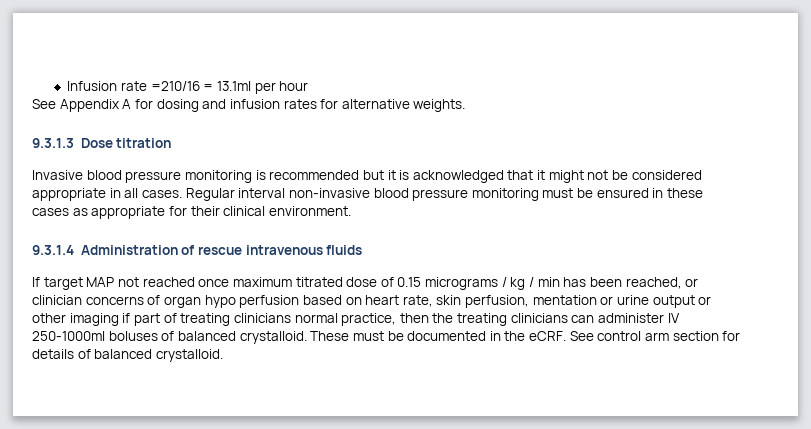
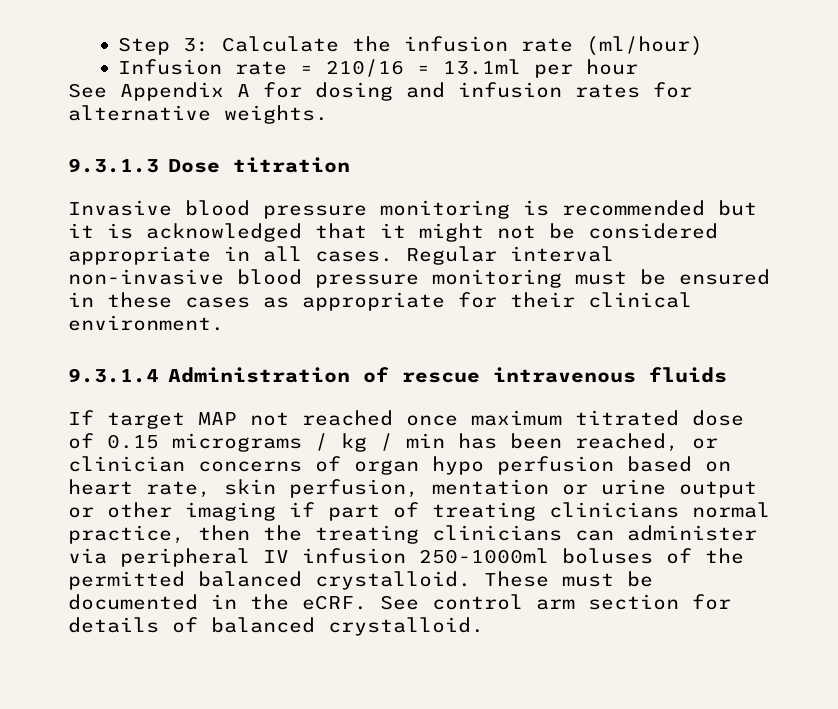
- Infusion rate =210/16 = 13.1ml per hour
+ Step 3: Calculate the infusion rate (ml/hour)
+ Infusion rate = 210/16 = 13.1ml per hour
- If target MAP not reached once maximum titrated dose of 0.15 micrograms / kg / min has been reached, or clinician concerns of organ hypo perfusion based on heart rate, skin perfusion, mentation or urine output or other imaging if part of treating clinicians normal practice, then the treating clinicians can administer IV 250-1000ml boluses of balanced crystalloid.
+ If target MAP not reached once maximum titrated dose of 0.15 micrograms / kg / min has been reached, or clinician concerns of organ hypo perfusion based on heart rate, skin perfusion, mentation or urine output or other imaging if part of treating clinicians normal practice, then the treating clinicians can administer via peripheral IV infusion 250-1000ml boluses of the permitted balanced crystalloid.

